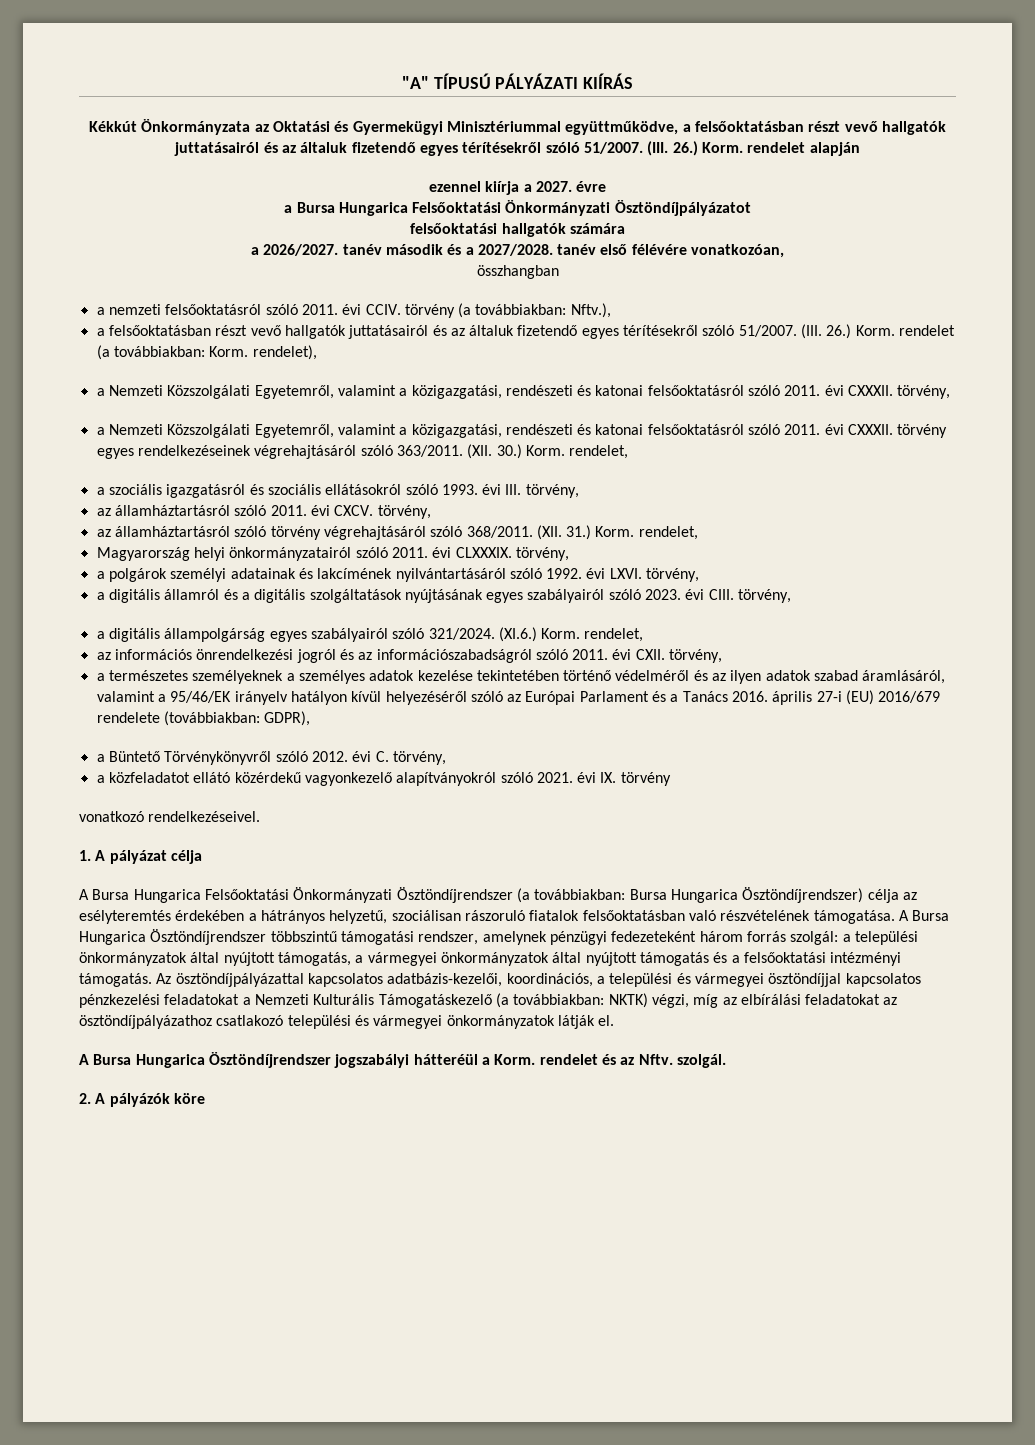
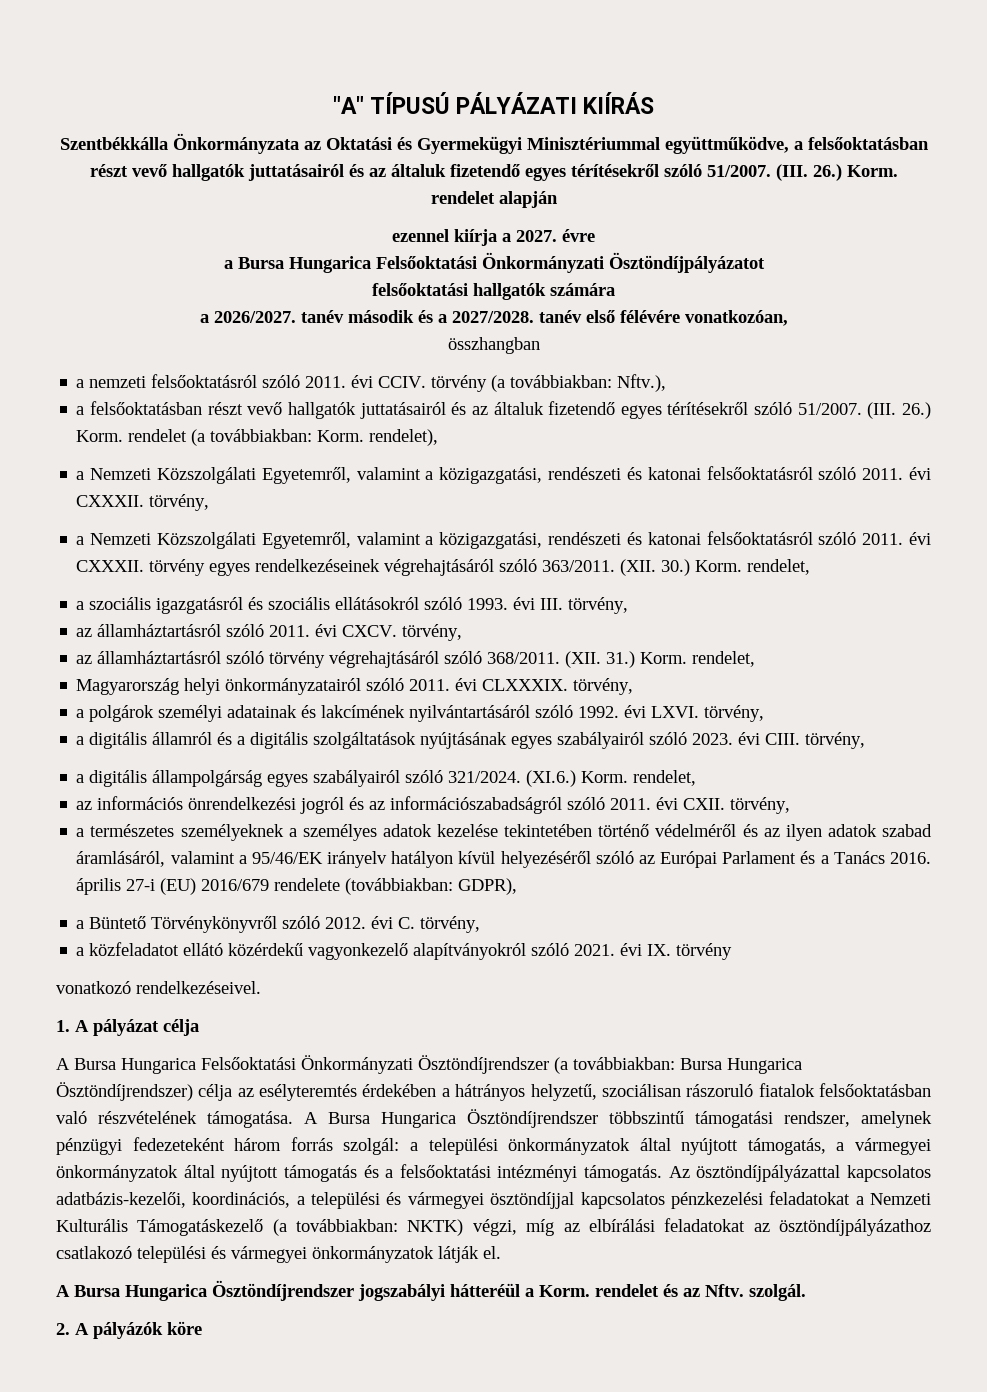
- Kékkút Önkormányzata az Oktatási és Gyermekügyi Minisztériummal együttműködve, a felsőoktatásban részt vevő hallgatók juttatásairól és az általuk fizetendő egyes térítésekről szóló 51/2007.
+ Szentbékkálla Önkormányzata az Oktatási és Gyermekügyi Minisztériummal együttműködve, a felsőoktatásban részt vevő hallgatók juttatásairól és az általuk fizetendő egyes térítésekről szóló 51/2007.

